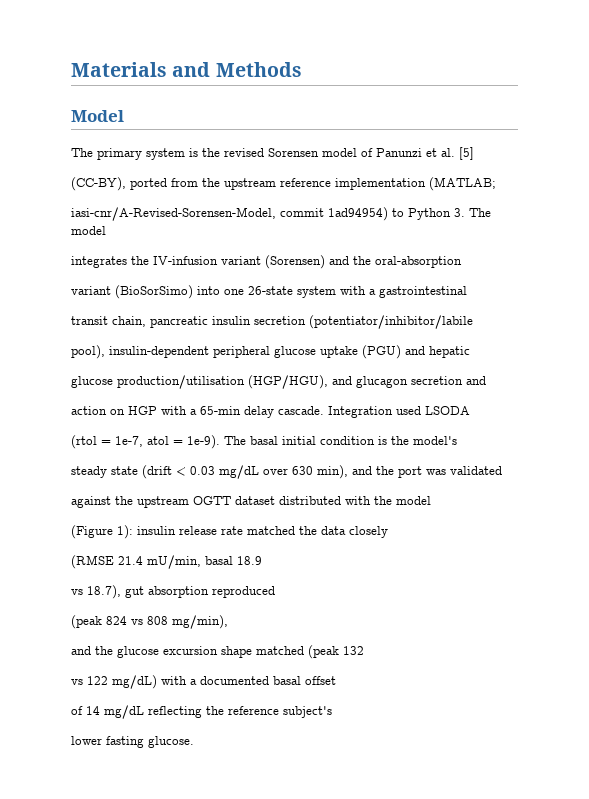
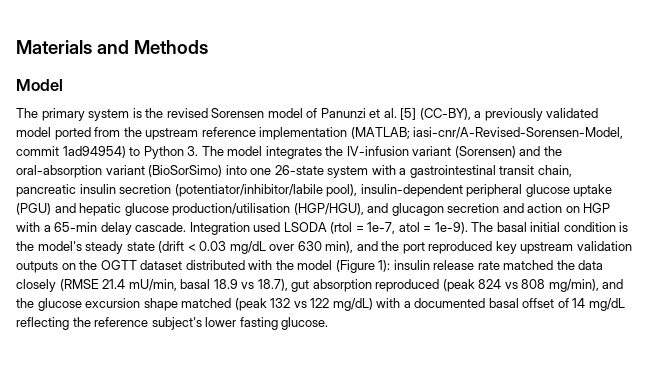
- The primary system is the revised Sorensen model of Panunzi et al. [5]
- (CC-BY), ported from the upstream reference implementation (MATLAB;
- iasi-cnr/A-Revised-Sorensen-Model, commit 1ad94954) to Python 3. The model
- integrates the IV-infusion variant (Sorensen) and the oral-absorption
- variant (BioSorSimo) into one 26-state system with a gastrointestinal
- transit chain, pancreatic insulin secretion (potentiator/inhibitor/labile
- pool), insulin-dependent peripheral glucose uptake (PGU) and hepatic
- glucose production/utilisation (HGP/HGU), and glucagon secretion and
- action on HGP with a 65-min delay cascade.
+ The primary system is the revised Sorensen model of Panunzi et al. [5] (CC-BY), a previously validated model ported from the upstream reference implementation (MATLAB; iasi-cnr/A-Revised-Sorensen-Model, commit 1ad94954) to Python 3. The model integrates the IV-infusion variant (Sorensen) and the oral-absorption variant (BioSorSimo) into one 26-state system with a gastrointestinal transit chain, pancreatic insulin secretion (potentiator/inhibitor/labile pool), insulin-dependent peripheral glucose uptake (PGU) and hepatic glucose production/utilisation (HGP/HGU), and glucagon secretion and action on HGP with a 65-min delay cascade.
- Integration used LSODA
- (rtol = 1e-7, atol = 1e-9).
+ Integration used LSODA (rtol = 1e-7, atol = 1e-9).
- The basal initial condition is the model's
- steady state (drift < 0.03 mg/dL over 630 min), and the port was validated
- against the upstream OGTT dataset distributed with the model
- (Figure 1):
+ The basal initial condition is the model's steady state (drift < 0.03 mg/dL over 630 min), and the port reproduced key upstream validation outputs on the OGTT dataset distributed with the model (Figure 1):
- insulin release rate matched the data closely
- (RMSE 21.4 mU/min, basal 18.9
- vs 18.7), gut absorption reproduced
- (peak 824 vs 808 mg/min),
- and the glucose excursion shape matched (peak 132
- vs 122 mg/dL) with a documented basal offset
- of 14 mg/dL reflecting the reference subject's
- lower fasting glucose.
+ insulin release rate matched the data closely (RMSE 21.4 mU/min, basal 18.9 vs 18.7), gut absorption reproduced (peak 824 vs 808 mg/min), and the glucose excursion shape matched (peak 132 vs 122 mg/dL) with a documented basal offset of 14 mg/dL reflecting the reference subject's lower fasting glucose.

